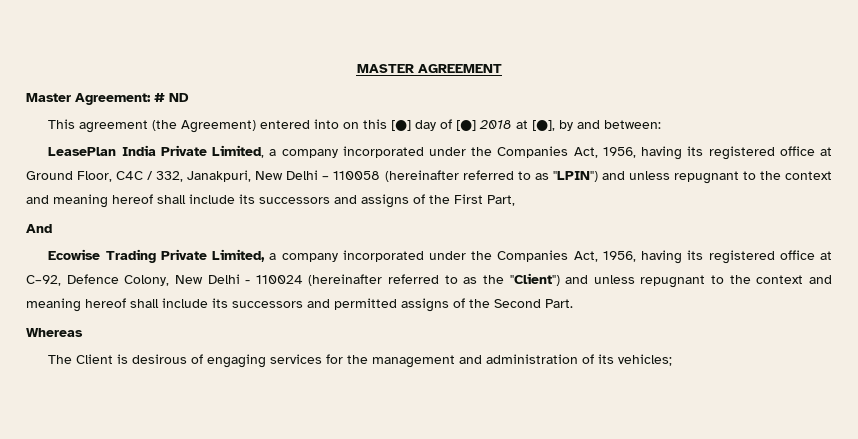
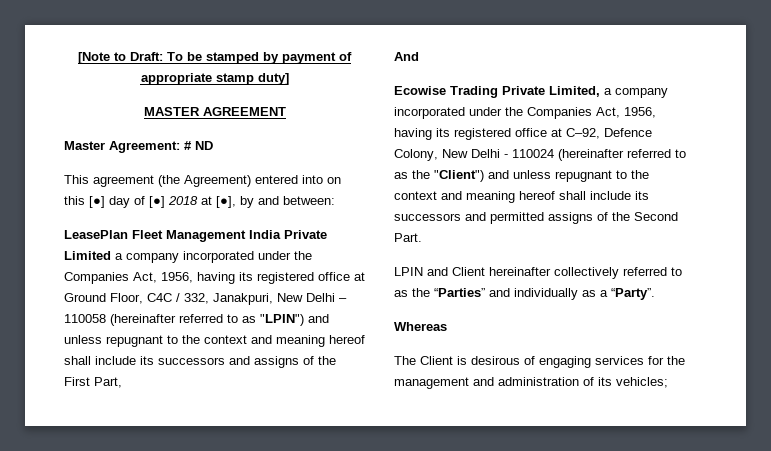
+ [Note to Draft: To be stamped by payment of appropriate stamp duty]
- LeasePlan India Private Limited, a company incorporated under the Companies Act, 1956, having its registered office at Ground Floor, C4C / 332, Janakpuri, New Delhi – 110058 (hereinafter referred to as "LPIN") and unless repugnant to the context and meaning hereof shall include its successors and assigns of the First Part,
+ LeasePlan Fleet Management India Private Limited a company incorporated under the Companies Act, 1956, having its registered office at Ground Floor, C4C / 332, Janakpuri, New Delhi – 110058 (hereinafter referred to as "LPIN") and unless repugnant to the context and meaning hereof shall include its successors and assigns of the First Part,
+ LPIN and Client hereinafter collectively referred to as the “Parties” and individually as a “Party”.

